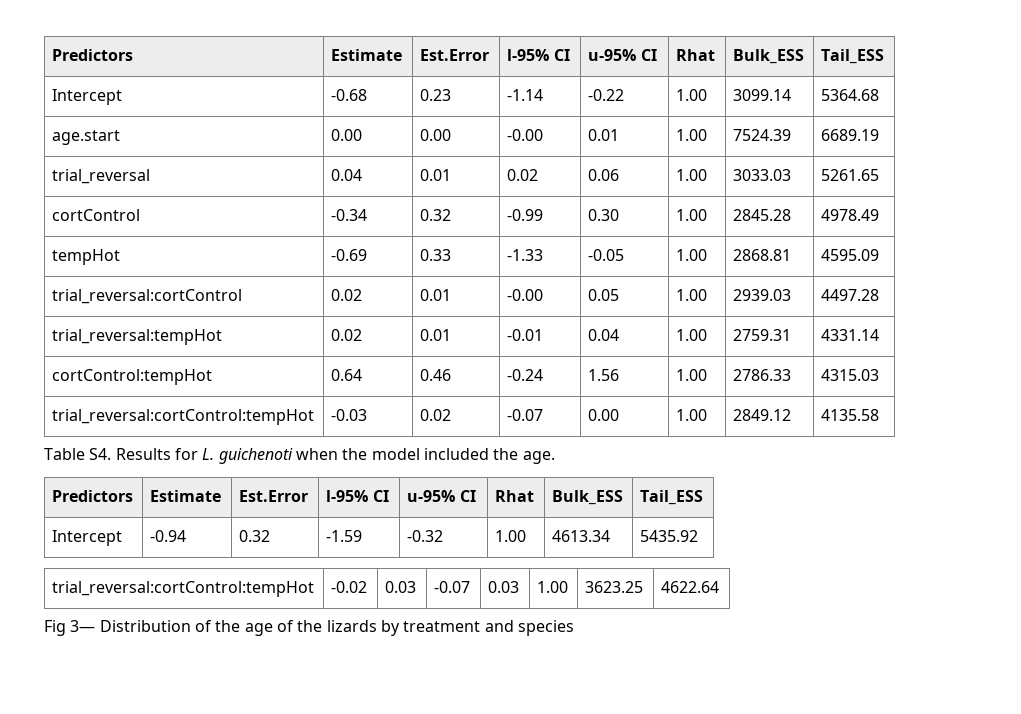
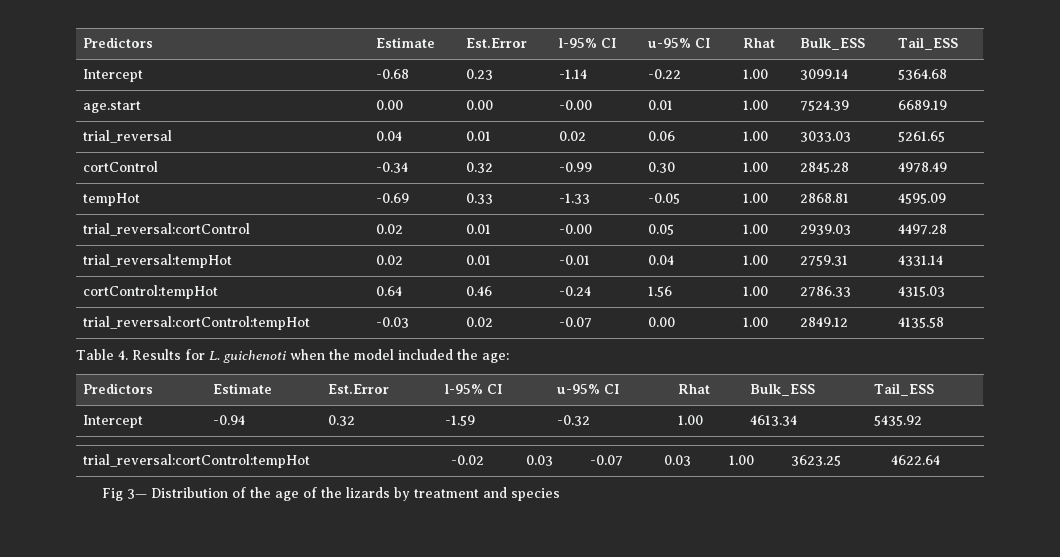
- Table S4. Results for L. guichenoti when the model included the age.
+ Table 4. Results for L. guichenoti when the model included the age:

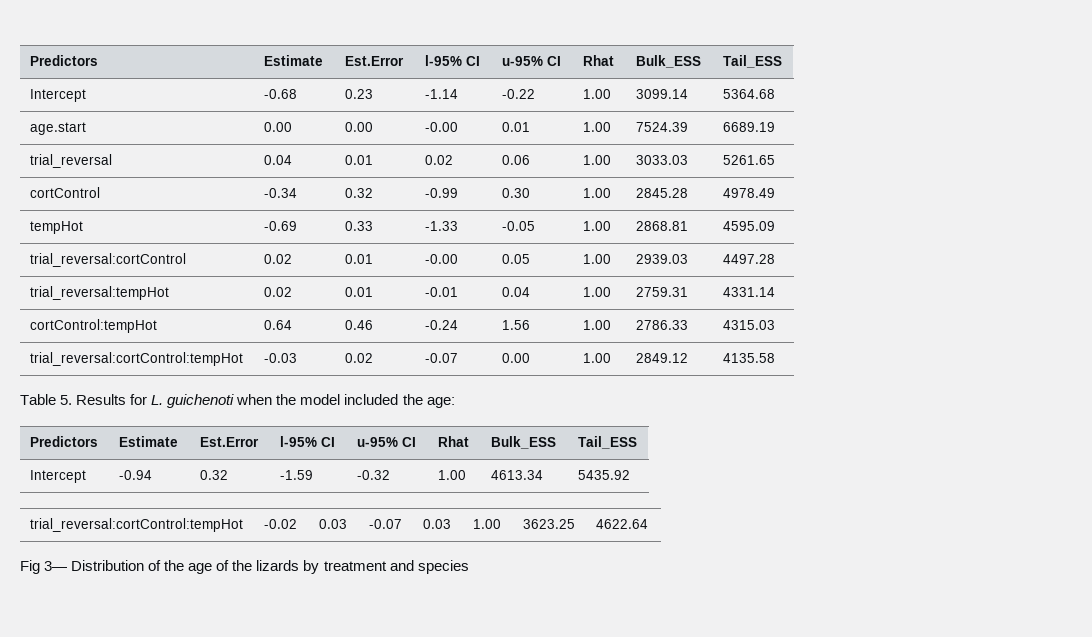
- Table 4. Results for L. guichenoti when the model included the age:
+ Table 5. Results for L. guichenoti when the model included the age:

